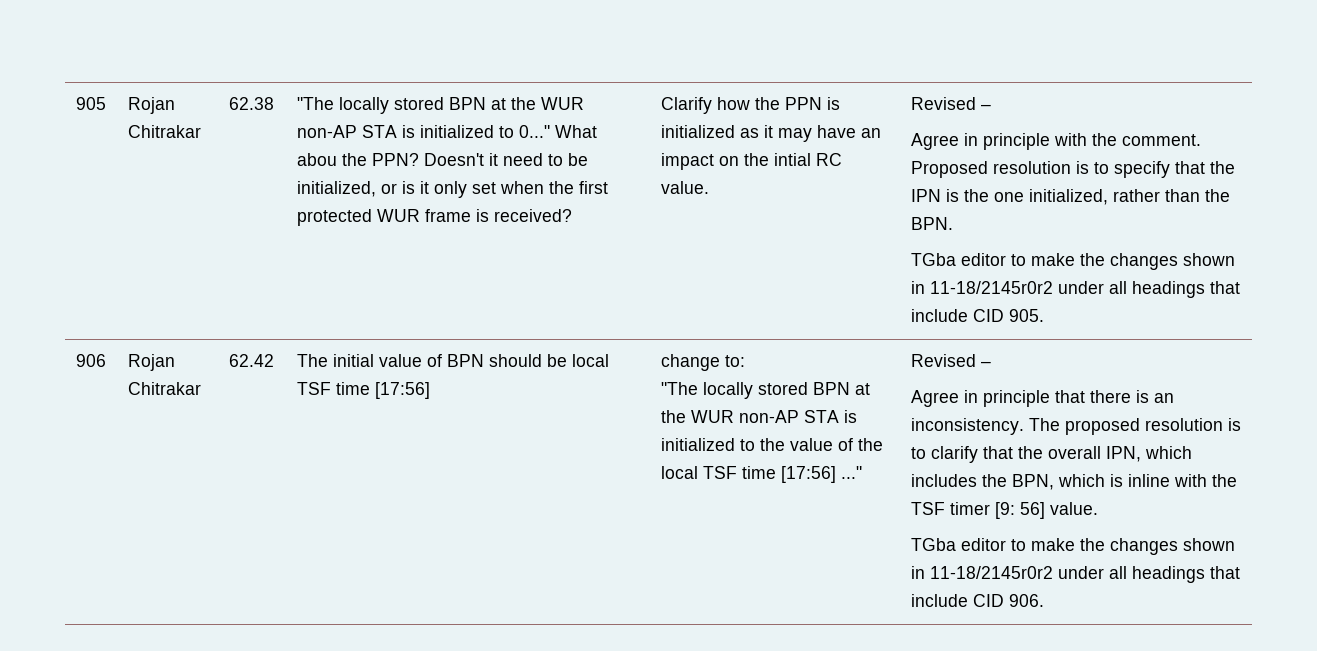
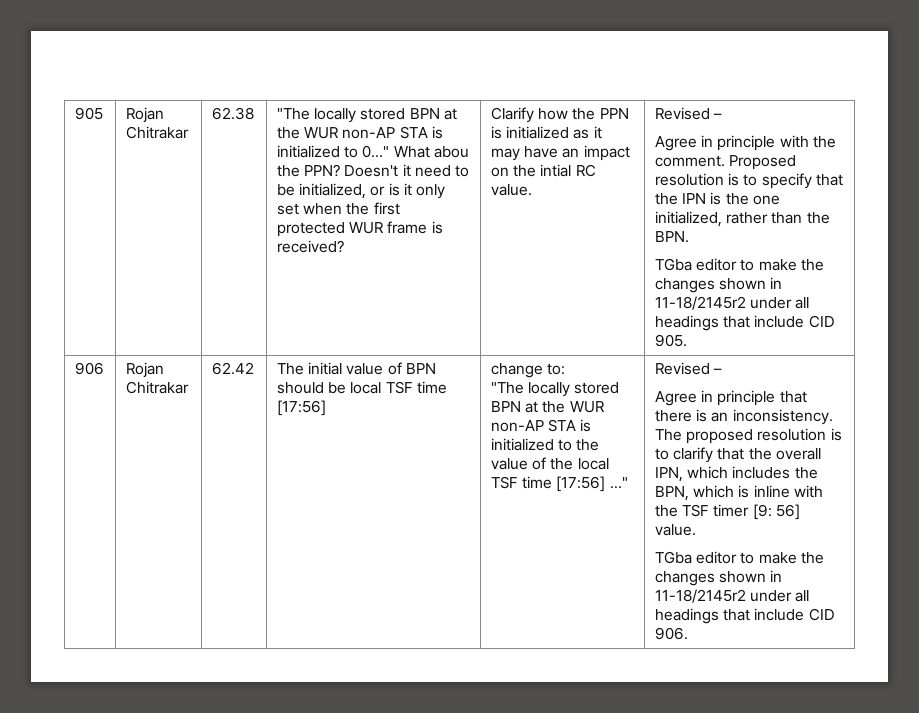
- TGba editor to make the changes shown in 11-18/2145r0r2 under all headings that include CID 905.
+ TGba editor to make the changes shown in 11-18/2145r2 under all headings that include CID 905.
- TGba editor to make the changes shown in 11-18/2145r0r2 under all headings that include CID 906.
+ TGba editor to make the changes shown in 11-18/2145r2 under all headings that include CID 906.

